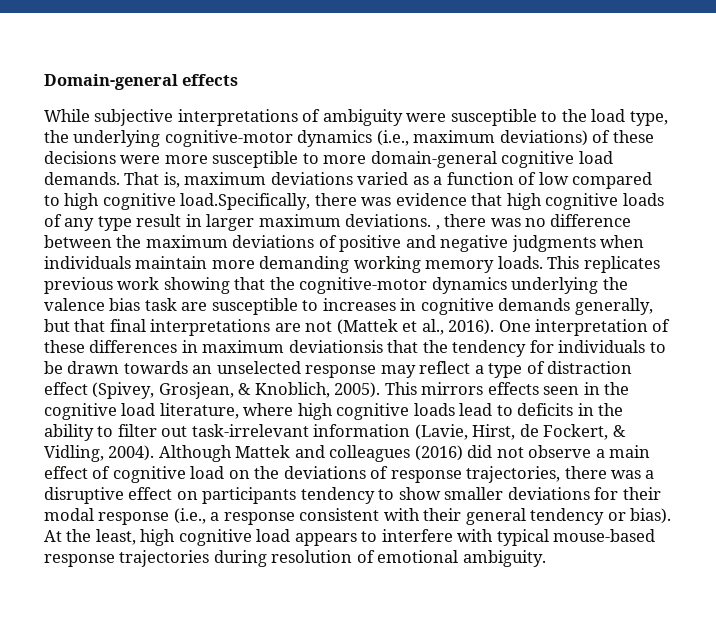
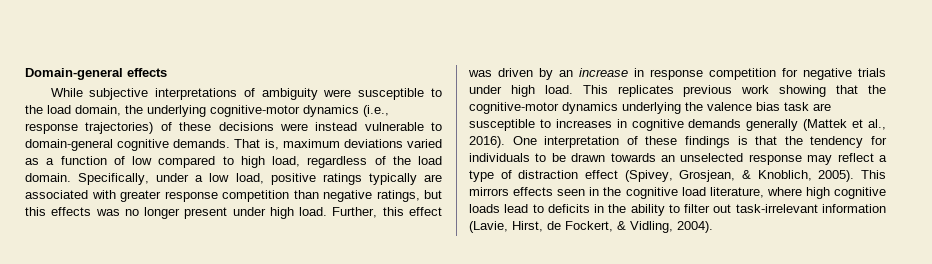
- While subjective interpretations of ambiguity were susceptible to the load type, the underlying cognitive-motor dynamics (i.e., maximum deviations) of these decisions were more susceptible to more domain-general cognitive load demands.
+ While subjective interpretations of ambiguity were susceptible to the load domain, the underlying cognitive-motor dynamics (i.e., response trajectories) of these decisions were instead vulnerable to domain-general cognitive demands.
- That is, maximum deviations varied as a function of low compared to high cognitive load.Specifically, there was evidence that high cognitive loads of any type result in larger maximum deviations. , there was no difference between the maximum deviations of positive and negative judgments when individuals maintain more demanding working memory loads.
+ That is, maximum deviations varied as a function of low compared to high load, regardless of the load domain. Specifically, under a low load, positive ratings typically are associated with greater response competition than negative ratings, but this effects was no longer present under high load. Further, this effect was driven by an increase in response competition for negative trials under high load.
- This replicates previous work showing that the cognitive-motor dynamics underlying the valence bias task are susceptible to increases in cognitive demands generally, but that final interpretations are not (Mattek et al., 2016).
+ This replicates previous work showing that the cognitive-motor dynamics underlying the valence bias task are susceptible to increases in cognitive demands generally (Mattek et al., 2016).
- One interpretation of these differences in maximum deviationsis that the tendency for individuals to be drawn towards an unselected response may reflect a type of distraction effect (Spivey, Grosjean, & Knoblich, 2005).
+ One interpretation of these findings is that the tendency for individuals to be drawn towards an unselected response may reflect a type of distraction effect (Spivey, Grosjean, & Knoblich, 2005).
- Although Mattek and colleagues (2016) did not observe a main effect of cognitive load on the deviations of response trajectories, there was a disruptive effect on participants tendency to show smaller deviations for their modal response (i.e., a response consistent with their general tendency or bias). At the least, high cognitive load appears to interfere with typical mouse-based response trajectories during resolution of emotional ambiguity.

